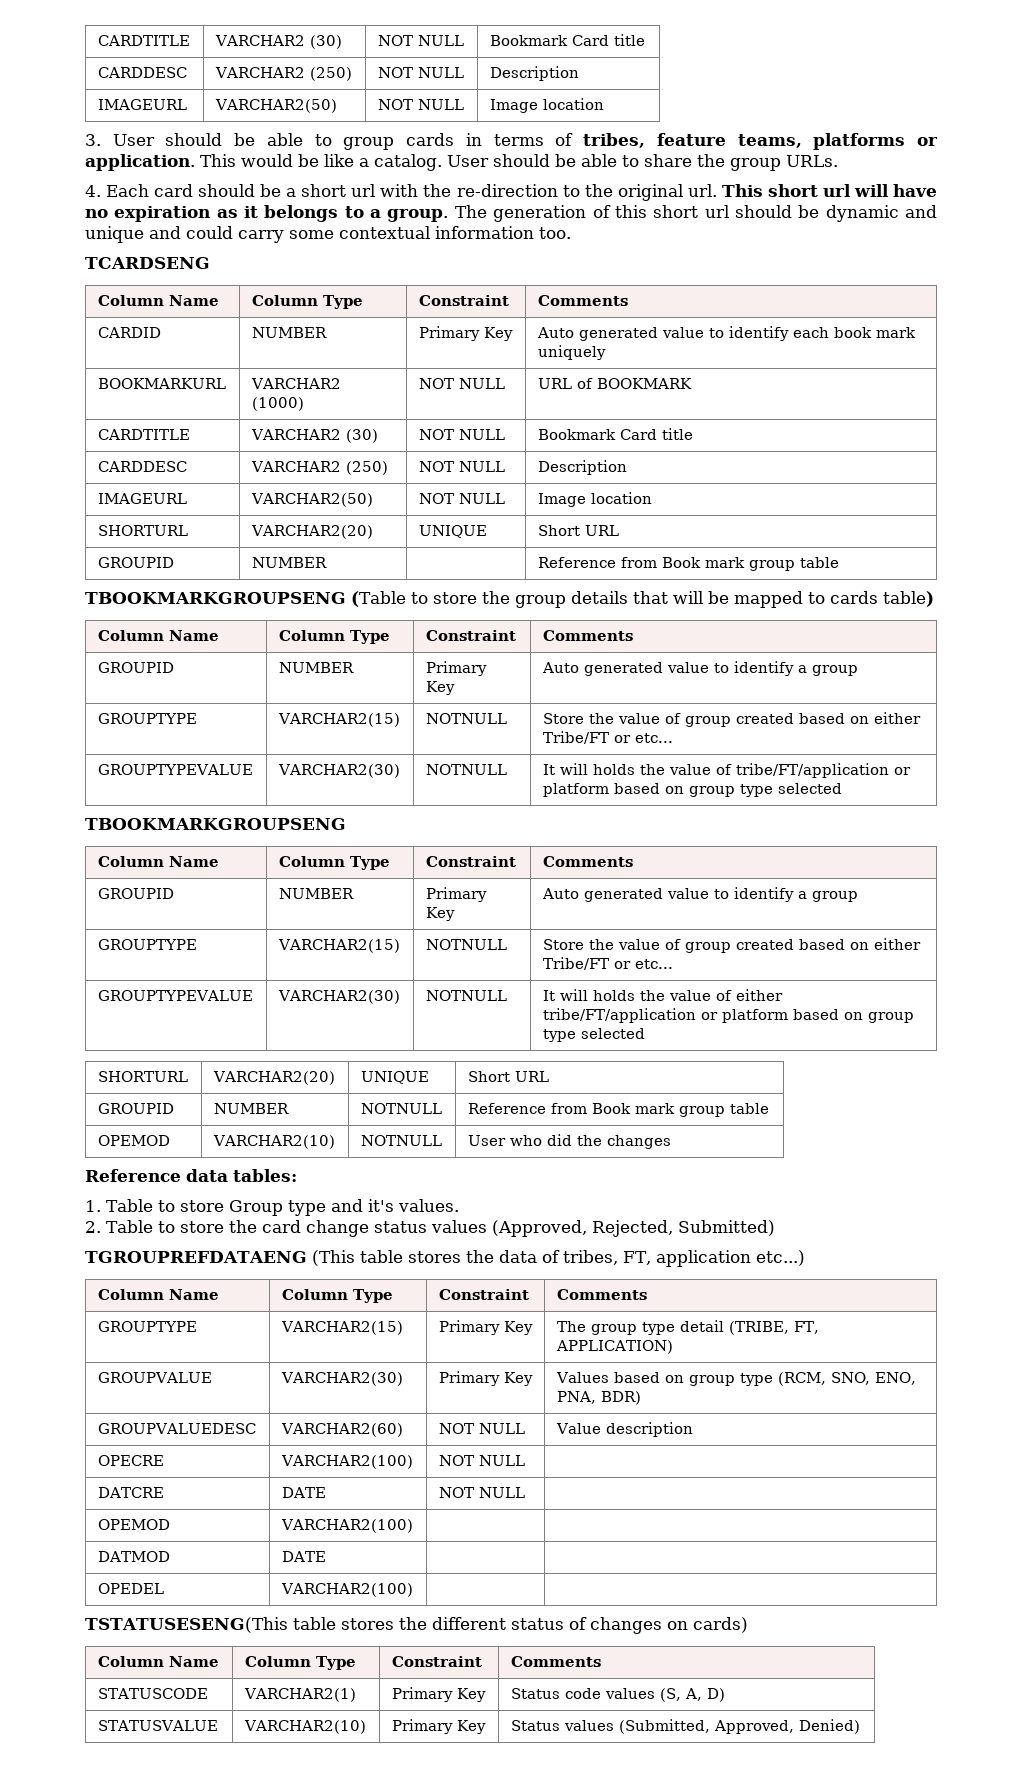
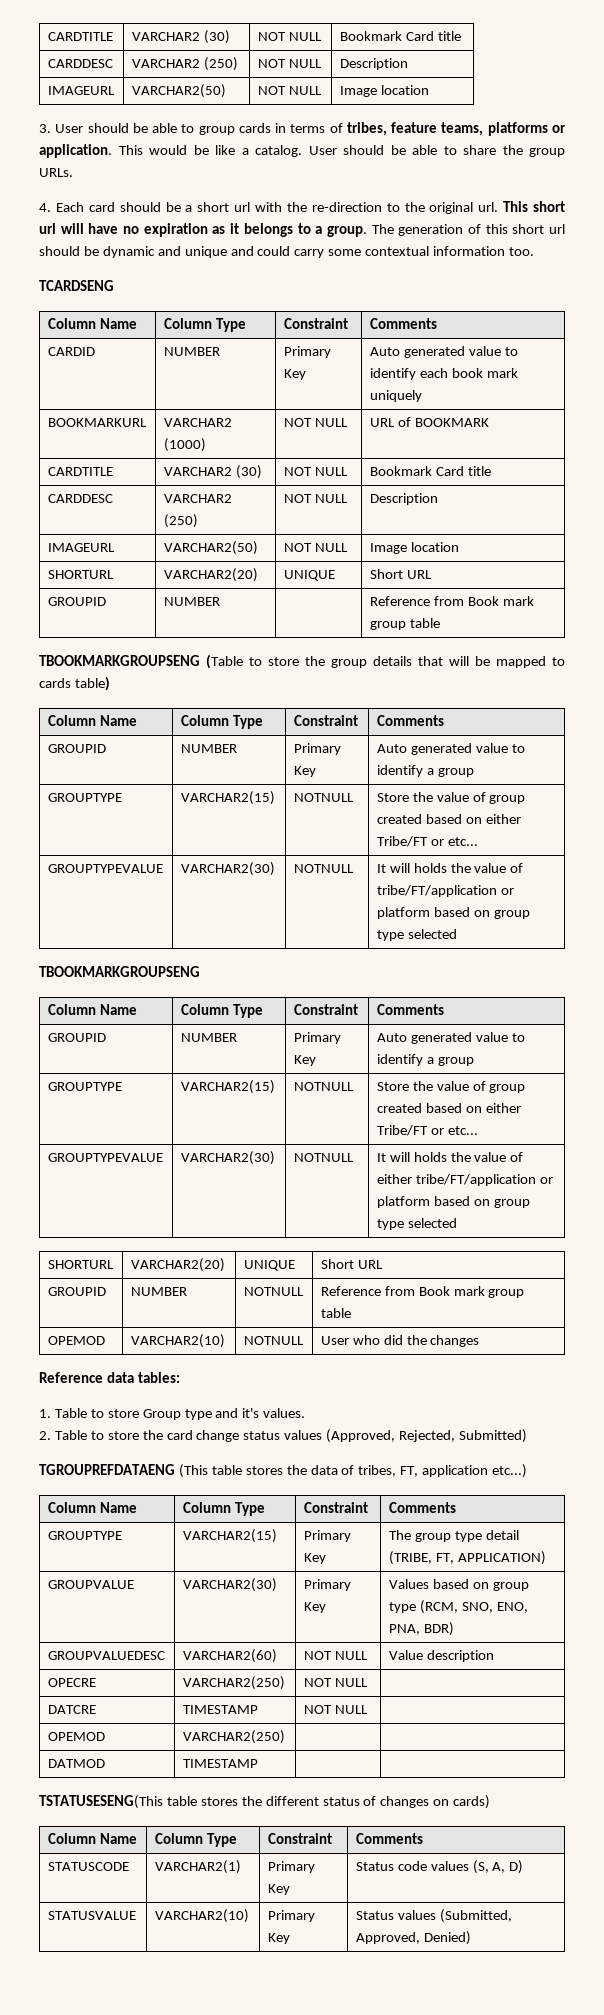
- OPECRE | VARCHAR2(100) | NOT NULL |
+ OPECRE | VARCHAR2(250) | NOT NULL |
- DATCRE | DATE | NOT NULL |
+ DATCRE | TIMESTAMP | NOT NULL |
- OPEMOD | VARCHAR2(100) | |
+ OPEMOD | VARCHAR2(250) | |
- DATMOD | DATE | |
- OPEDEL | VARCHAR2(100) | |
+ DATMOD | TIMESTAMP | |

